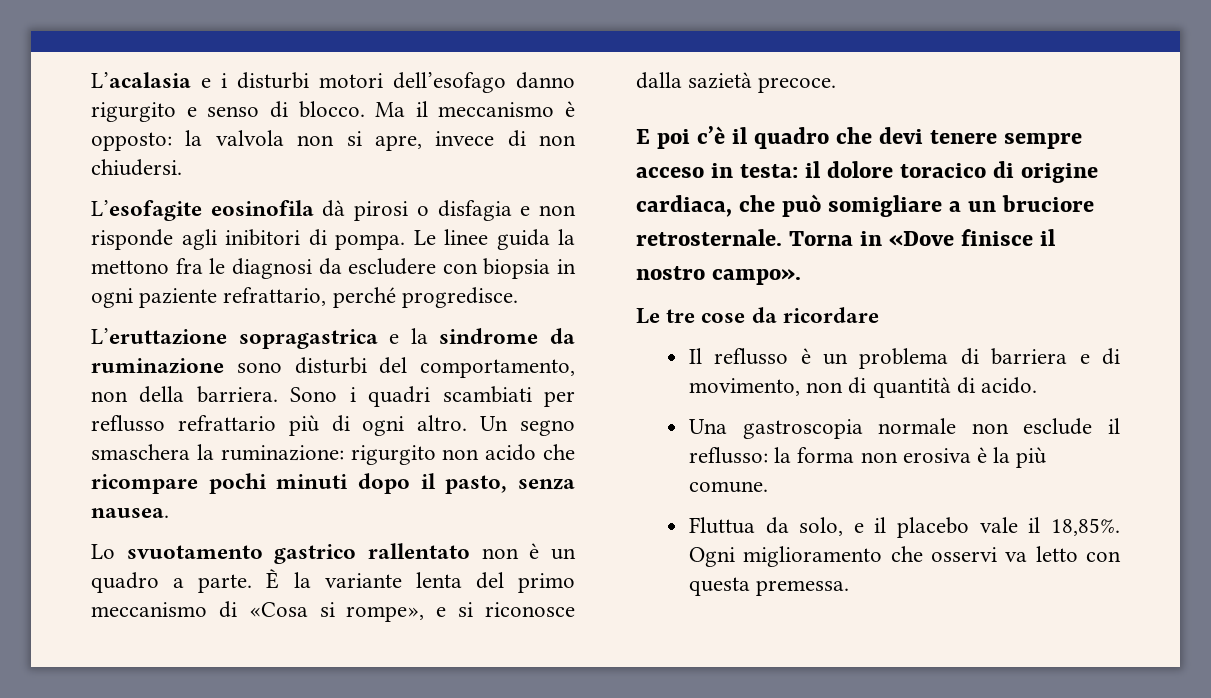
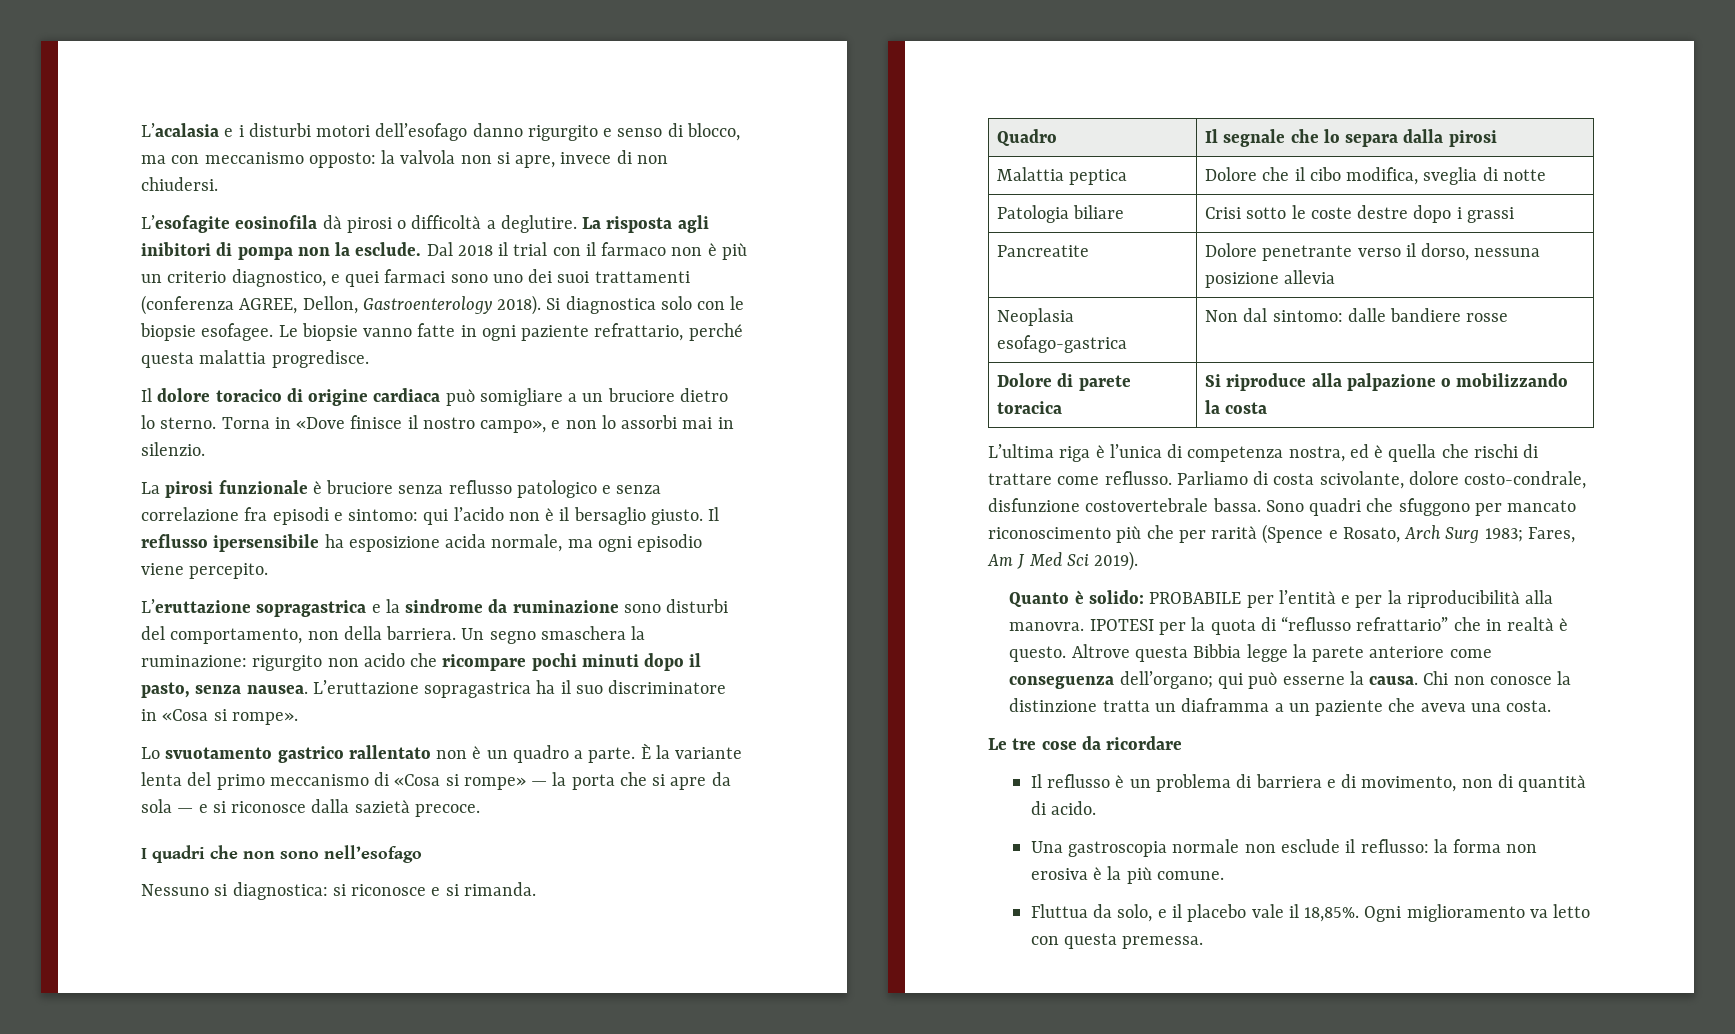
- L’acalasia e i disturbi motori dell’esofago danno rigurgito e senso di blocco. Ma il meccanismo è opposto: la valvola non si apre, invece di non chiudersi.
+ L’acalasia e i disturbi motori dell’esofago danno rigurgito e senso di blocco, ma con meccanismo opposto: la valvola non si apre, invece di non chiudersi.
- L’esofagite eosinofila dà pirosi o disfagia e non risponde agli inibitori di pompa. Le linee guida la mettono fra le diagnosi da escludere con biopsia in ogni paziente refrattario, perché progredisce.
+ L’esofagite eosinofila dà pirosi o difficoltà a deglutire. La risposta agli inibitori di pompa non la esclude. Dal 2018 il trial con il farmaco non è più un criterio diagnostico, e quei farmaci sono uno dei suoi trattamenti (conferenza AGREE, Dellon, Gastroenterology 2018). Si diagnostica solo con le biopsie esofagee. Le biopsie vanno fatte in ogni paziente refrattario, perché questa malattia progredisce.
+ Il dolore toracico di origine cardiaca può somigliare a un bruciore dietro lo sterno. Torna in «Dove finisce il nostro campo», e non lo assorbi mai in silenzio.
+ La pirosi funzionale è bruciore senza reflusso patologico e senza correlazione fra episodi e sintomo: qui l’acido non è il bersaglio giusto. Il reflusso ipersensibile ha esposizione acida normale, ma ogni episodio viene percepito.
- Sono i quadri scambiati per reflusso refrattario più di ogni altro.
+ L’eruttazione sopragastrica ha il suo discriminatore in «Cosa si rompe».
- È la variante lenta del primo meccanismo di «Cosa si rompe», e si riconosce dalla sazietà precoce.
+ È la variante lenta del primo meccanismo di «Cosa si rompe» — la porta che si apre da sola — e si riconosce dalla sazietà precoce.
- E poi c’è il quadro che devi tenere sempre acceso in testa: il dolore toracico di origine cardiaca, che può somigliare a un bruciore retrosternale. Torna in «Dove finisce il nostro campo».
+ I quadri che non sono nell’esofago
+ Nessuno si diagnostica: si riconosce e si rimanda.
+ Quadro | Il segnale che lo separa dalla pirosi
+ Malattia peptica | Dolore che il cibo modifica, sveglia di notte
+ Patologia biliare | Crisi sotto le coste destre dopo i grassi
+ Pancreatite | Dolore penetrante verso il dorso, nessuna posizione allevia
+ Neoplasia esofago-gastrica | Non dal sintomo: dalle bandiere rosse
+ Dolore di parete toracica | Si riproduce alla palpazione o mobilizzando la costa
+ L’ultima riga è l’unica di competenza nostra, ed è quella che rischi di trattare come reflusso. Parliamo di costa scivolante, dolore costo-condrale, disfunzione costovertebrale bassa. Sono quadri che sfuggono per mancato riconoscimento più che per rarità (Spence e Rosato, Arch Surg 1983; Fares, Am J Med Sci 2019).
+ Quanto è solido: PROBABILE per l’entità e per la riproducibilità alla manovra. IPOTESI per la quota di “reflusso refrattario” che in realtà è questo. Altrove questa Bibbia legge la parete anteriore come conseguenza dell’organo; qui può esserne la causa. Chi non conosce la distinzione tratta un diaframma a un paziente che aveva una costa.
- Ogni miglioramento che osservi va letto con questa premessa.
+ Ogni miglioramento va letto con questa premessa.

